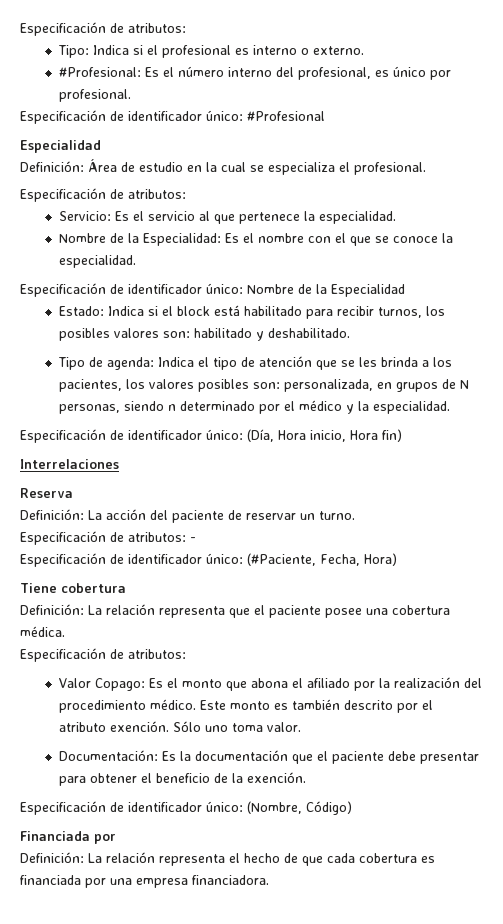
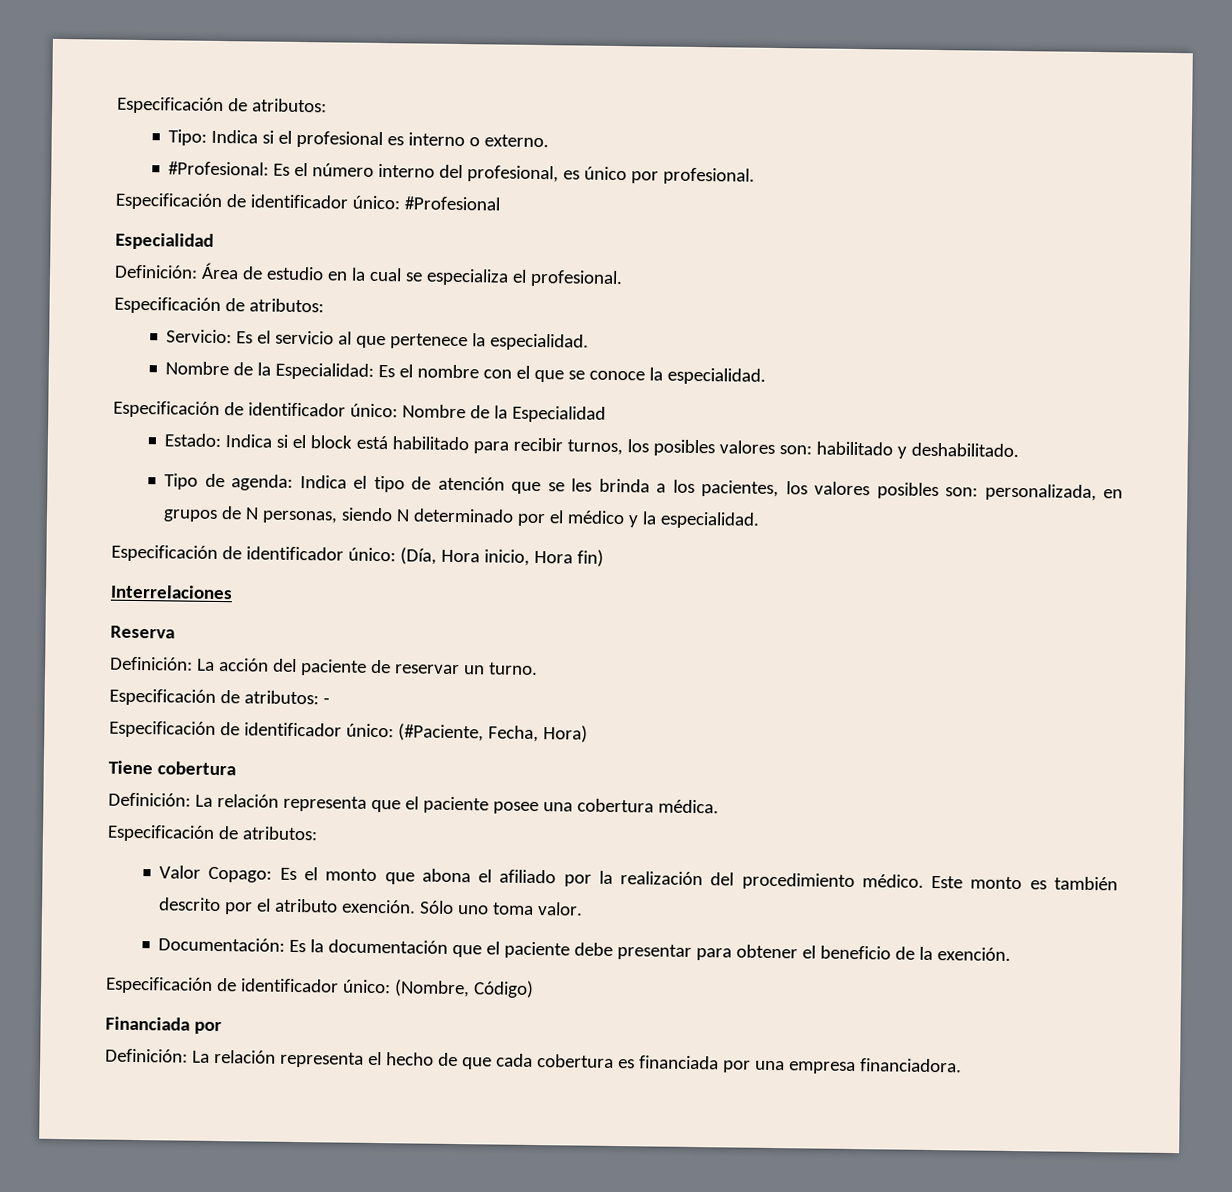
- Tipo de agenda: Indica el tipo de atención que se les brinda a los pacientes, los valores posibles son: personalizada, en grupos de N personas, siendo n determinado por el médico y la especialidad.
+ Tipo de agenda: Indica el tipo de atención que se les brinda a los pacientes, los valores posibles son: personalizada, en grupos de N personas, siendo N determinado por el médico y la especialidad.

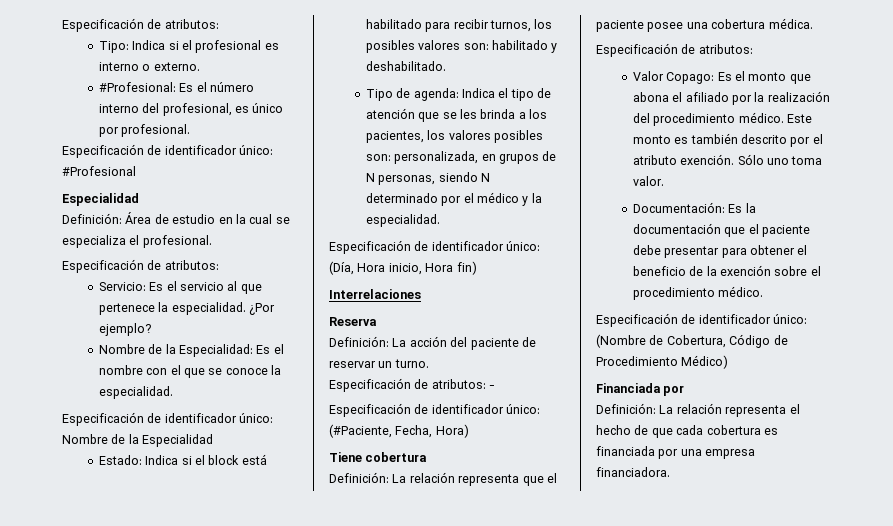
+ ¿Por ejemplo?
- Documentación: Es la documentación que el paciente debe presentar para obtener el beneficio de la exención.
- Especificación de identificador único: (Nombre, Código)
+ Documentación: Es la documentación que el paciente debe presentar para obtener el beneficio de la exención sobre el procedimiento médico.
+ Especificación de identificador único: (Nombre de Cobertura, Código de Procedimiento Médico)

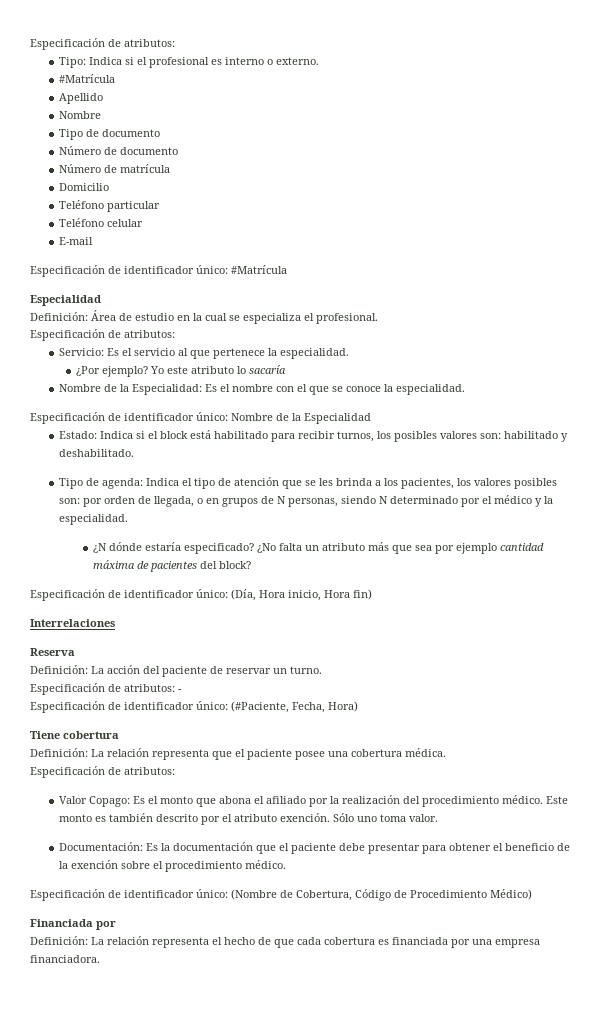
  Tipo: Indica si el profesional es interno o externo.
- #Profesional: Es el número interno del profesional, es único por profesional.
- Especificación de identificador único: #Profesional
+ #Matrícula
+ Apellido
+ Nombre
+ Tipo de documento
+ Número de documento
+ Número de matrícula
+ Domicilio
+ Teléfono particular
+ Teléfono celular
+ E-mail
+ Especificación de identificador único: #Matrícula
- Servicio: Es el servicio al que pertenece la especialidad. ¿Por ejemplo?
+ Servicio: Es el servicio al que pertenece la especialidad.
+ ¿Por ejemplo? Yo este atributo lo sacaría
- Tipo de agenda: Indica el tipo de atención que se les brinda a los pacientes, los valores posibles son: personalizada, en grupos de N personas, siendo N determinado por el médico y la especialidad.
+ Tipo de agenda: Indica el tipo de atención que se les brinda a los pacientes, los valores posibles son: por orden de llegada, o en grupos de N personas, siendo N determinado por el médico y la especialidad.
+ ¿N dónde estaría especificado? ¿No falta un atributo más que sea por ejemplo cantidad máxima de pacientes del block?

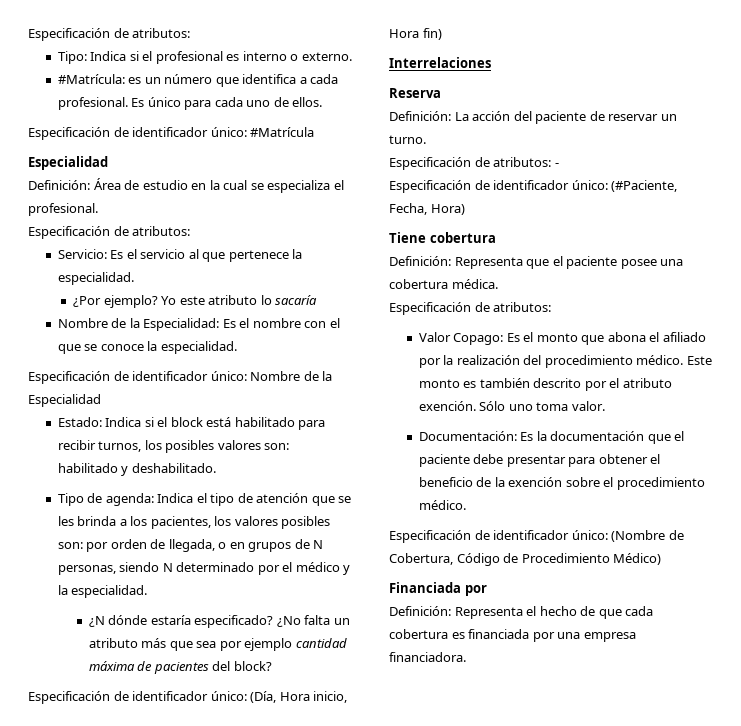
  Tipo: Indica si el profesional es interno o externo.
- #Matrícula
- Apellido
- Nombre
- Tipo de documento
- Número de documento
- Número de matrícula
- Domicilio
- Teléfono particular
- Teléfono celular
- E-mail
+ #Matrícula: es un número que identifica a cada profesional. Es único para cada uno de ellos.
- Definición: La relación representa que el paciente posee una cobertura médica.
+ Definición: Representa que el paciente posee una cobertura médica.
- Definición: La relación representa el hecho de que cada cobertura es financiada por una empresa financiadora.
+ Definición: Representa el hecho de que cada cobertura es financiada por una empresa financiadora.

